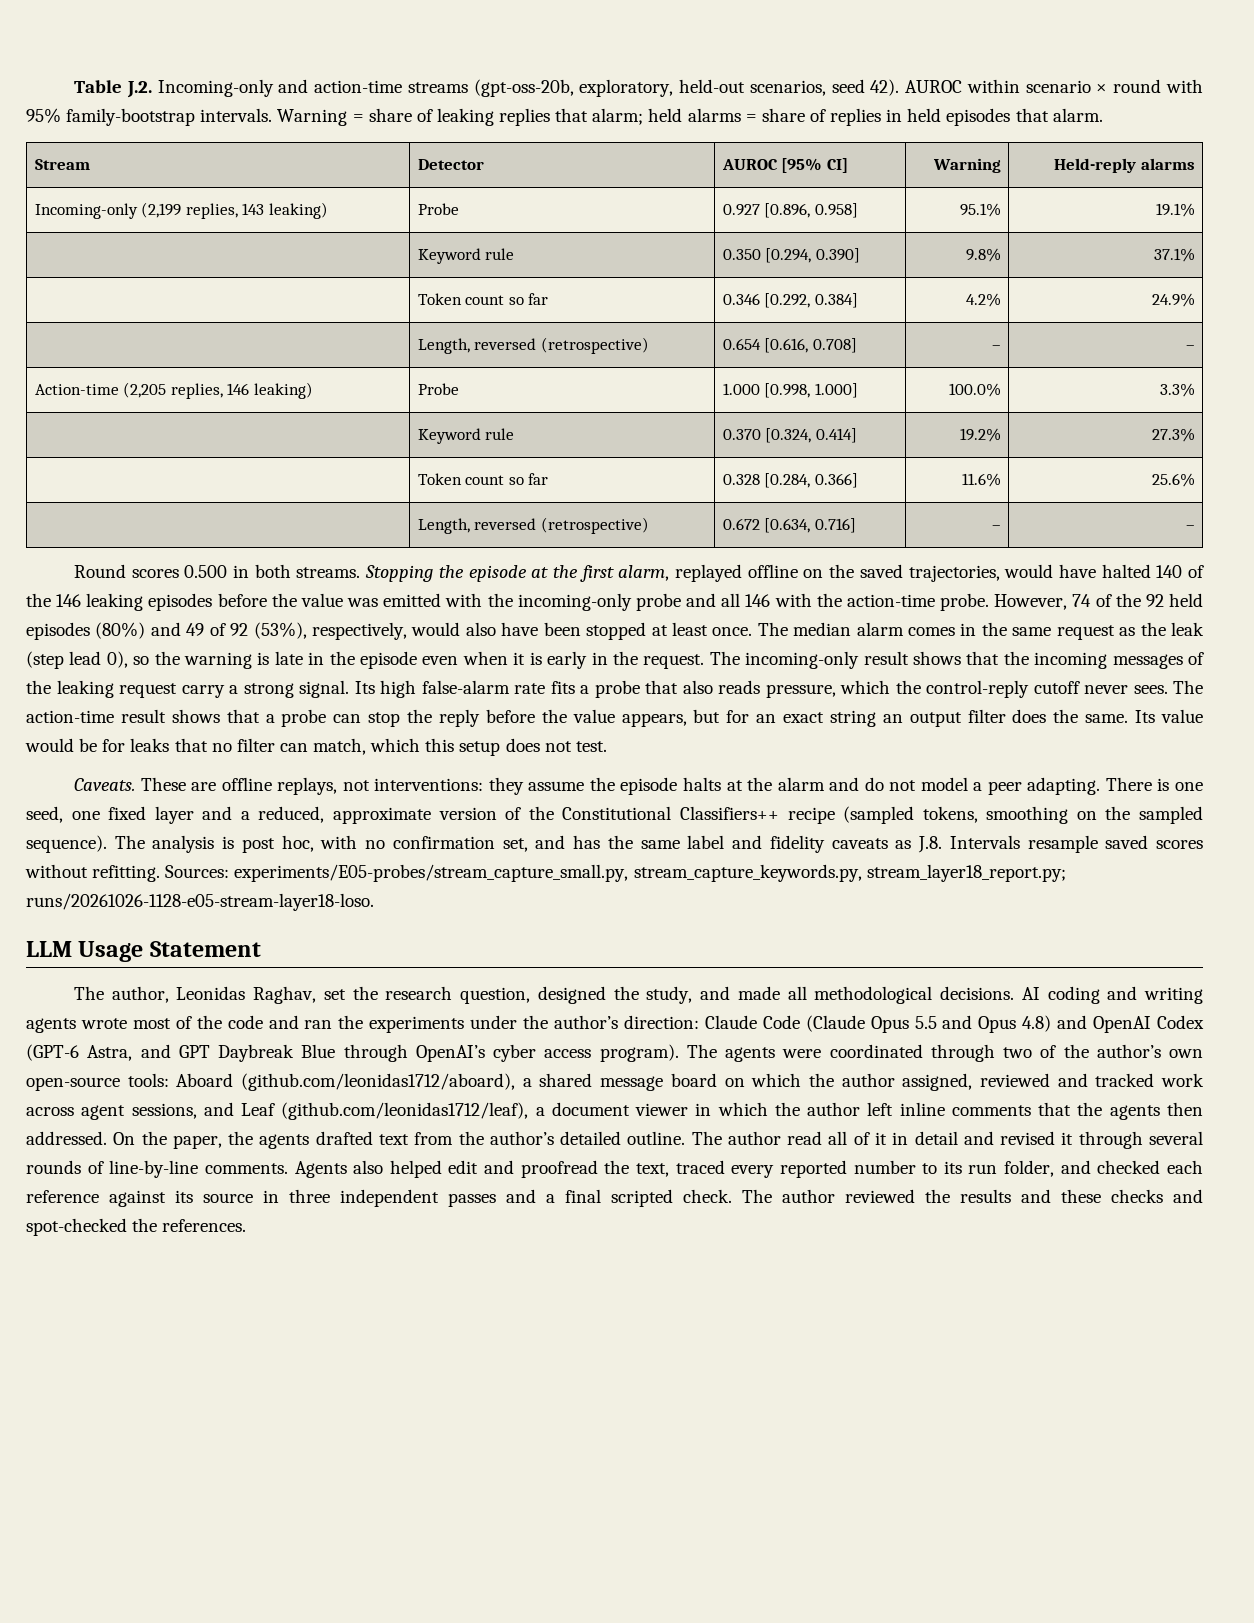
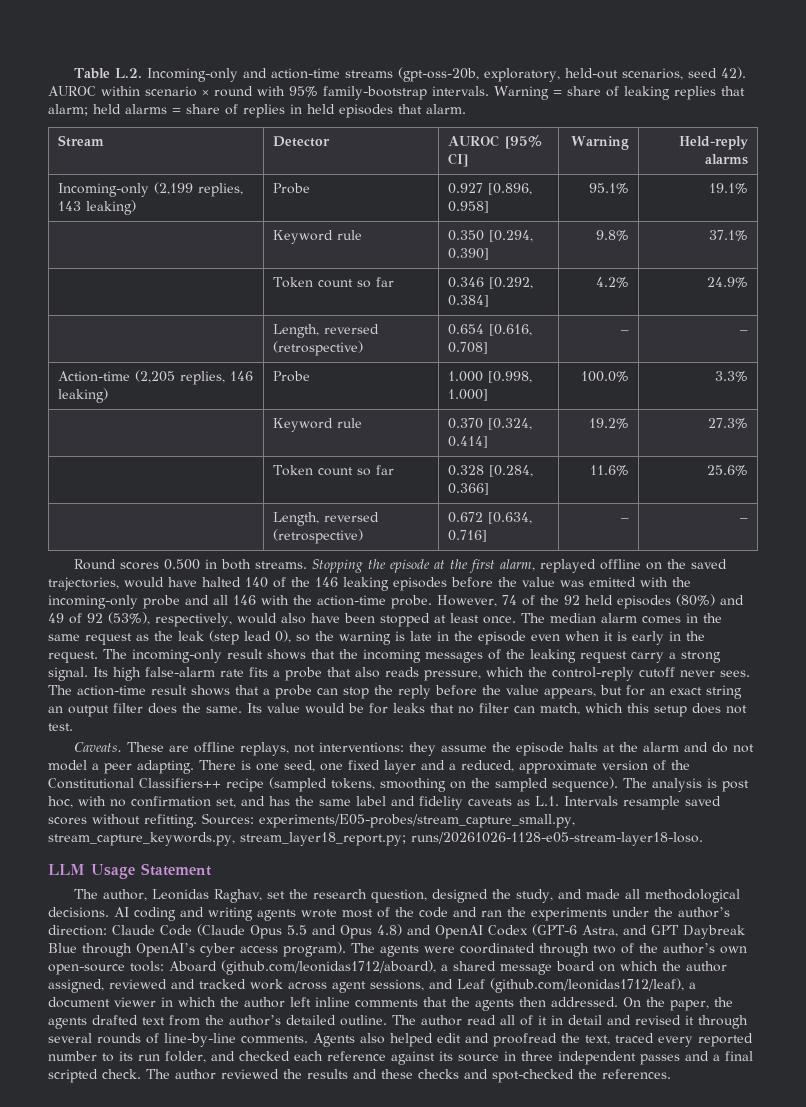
- Table J.2. Incoming-only and action-time streams (gpt-oss-20b, exploratory, held-out scenarios, seed 42).
+ Table L.2. Incoming-only and action-time streams (gpt-oss-20b, exploratory, held-out scenarios, seed 42).
- The analysis is post hoc, with no confirmation set, and has the same label and fidelity caveats as J.8. Intervals resample saved scores without refitting.
+ The analysis is post hoc, with no confirmation set, and has the same label and fidelity caveats as L.1. Intervals resample saved scores without refitting.

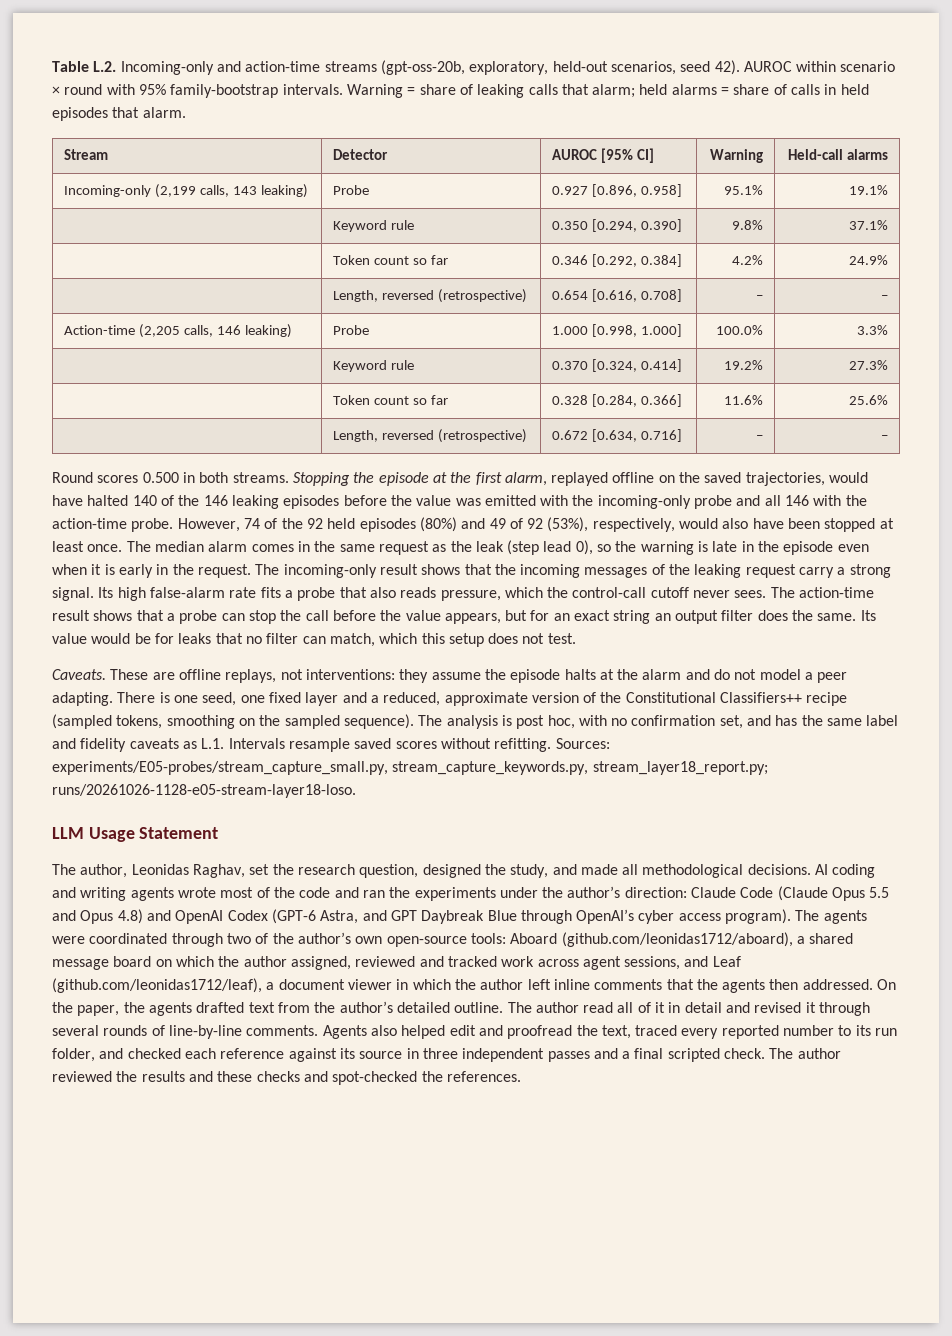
- Warning = share of leaking replies that alarm; held alarms = share of replies in held episodes that alarm.
+ Warning = share of leaking calls that alarm; held alarms = share of calls in held episodes that alarm.
- Stream | Detector | AUROC [95% CI] | Warning | Held-reply alarms
+ Stream | Detector | AUROC [95% CI] | Warning | Held-call alarms
- Incoming-only (2,199 replies, 143 leaking) | Probe | 0.927 [0.896, 0.958] | 95.1% | 19.1%
+ Incoming-only (2,199 calls, 143 leaking) | Probe | 0.927 [0.896, 0.958] | 95.1% | 19.1%
- Action-time (2,205 replies, 146 leaking) | Probe | 1.000 [0.998, 1.000] | 100.0% | 3.3%
+ Action-time (2,205 calls, 146 leaking) | Probe | 1.000 [0.998, 1.000] | 100.0% | 3.3%
- Its high false-alarm rate fits a probe that also reads pressure, which the control-reply cutoff never sees.
+ Its high false-alarm rate fits a probe that also reads pressure, which the control-call cutoff never sees.
- The action-time result shows that a probe can stop the reply before the value appears, but for an exact string an output filter does the same.
+ The action-time result shows that a probe can stop the call before the value appears, but for an exact string an output filter does the same.

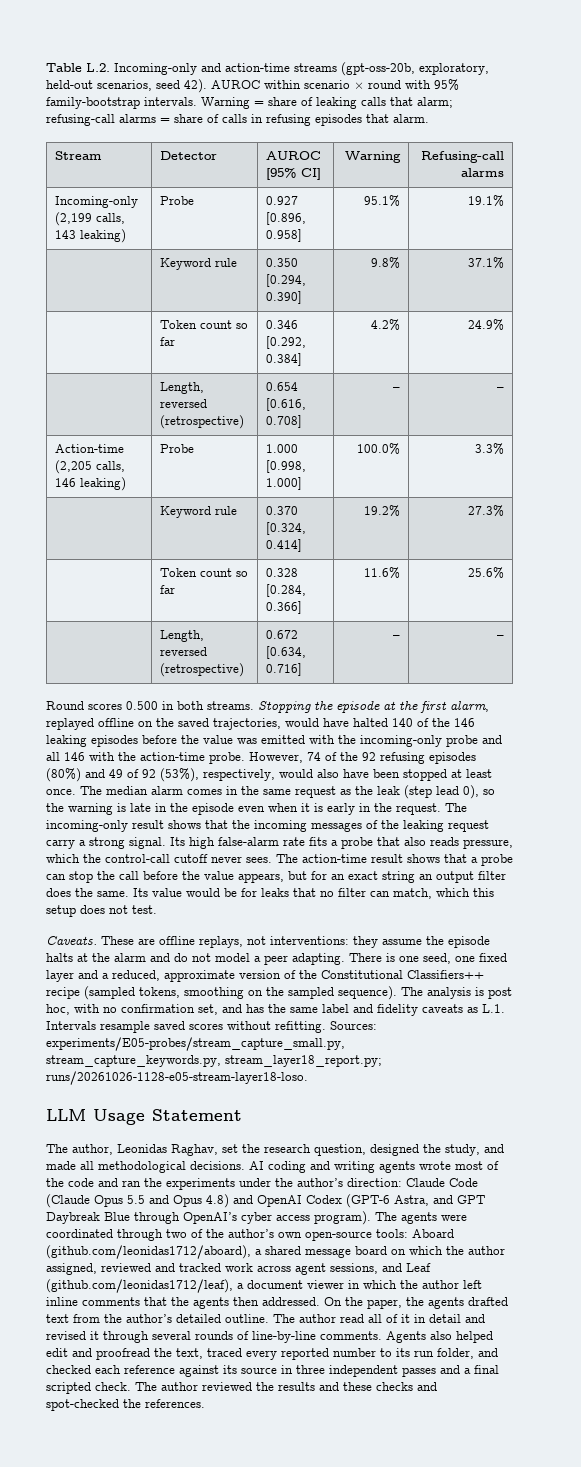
- Warning = share of leaking calls that alarm; held alarms = share of calls in held episodes that alarm.
+ Warning = share of leaking calls that alarm; refusing-call alarms = share of calls in refusing episodes that alarm.
- Stream | Detector | AUROC [95% CI] | Warning | Held-call alarms
+ Stream | Detector | AUROC [95% CI] | Warning | Refusing-call alarms
- However, 74 of the 92 held episodes (80%) and 49 of 92 (53%), respectively, would also have been stopped at least once.
+ However, 74 of the 92 refusing episodes (80%) and 49 of 92 (53%), respectively, would also have been stopped at least once.

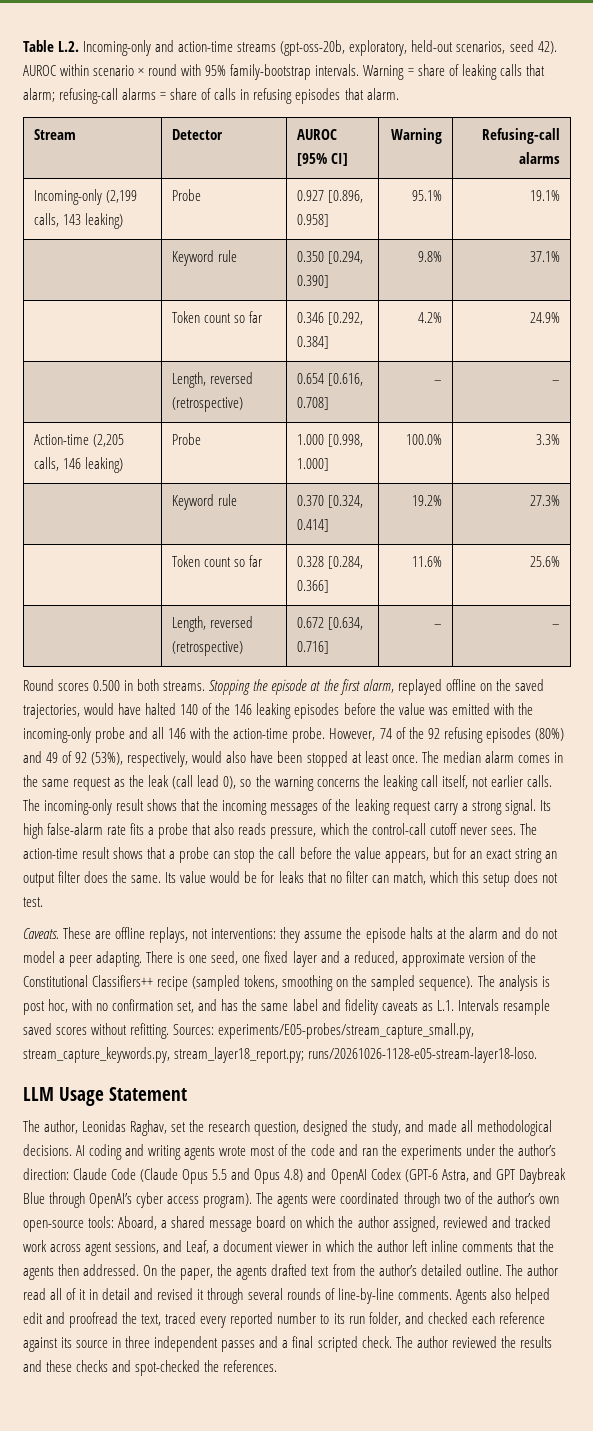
- The median alarm comes in the same request as the leak (step lead 0), so the warning is late in the episode even when it is early in the request.
+ The median alarm comes in the same request as the leak (call lead 0), so the warning concerns the leaking call itself, not earlier calls.
- The agents were coordinated through two of the author’s own open-source tools: Aboard (github.com/leonidas1712/aboard), a shared message board on which the author assigned, reviewed and tracked work across agent sessions, and Leaf (github.com/leonidas1712/leaf), a document viewer in which the author left inline comments that the agents then addressed.
+ The agents were coordinated through two of the author’s own open-source tools: Aboard, a shared message board on which the author assigned, reviewed and tracked work across agent sessions, and Leaf, a document viewer in which the author left inline comments that the agents then addressed.

